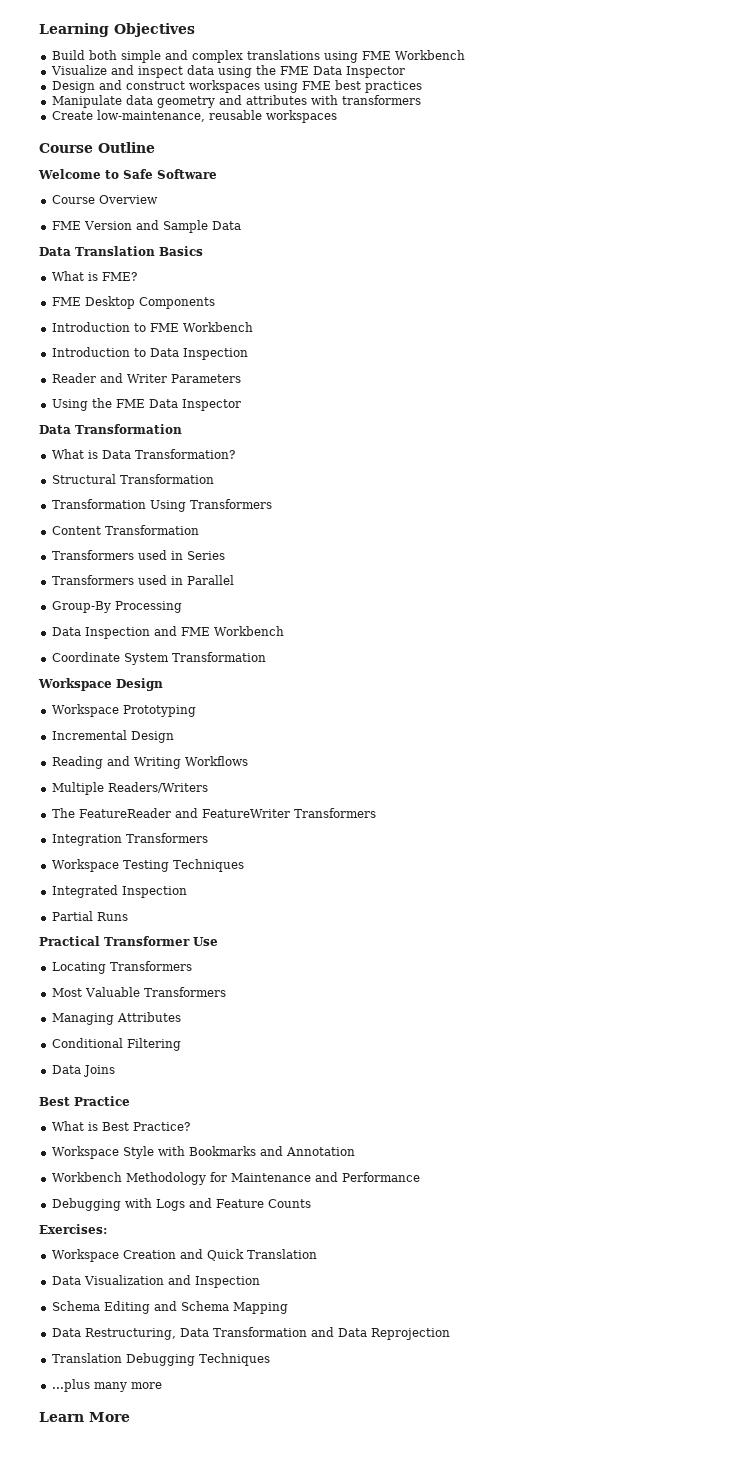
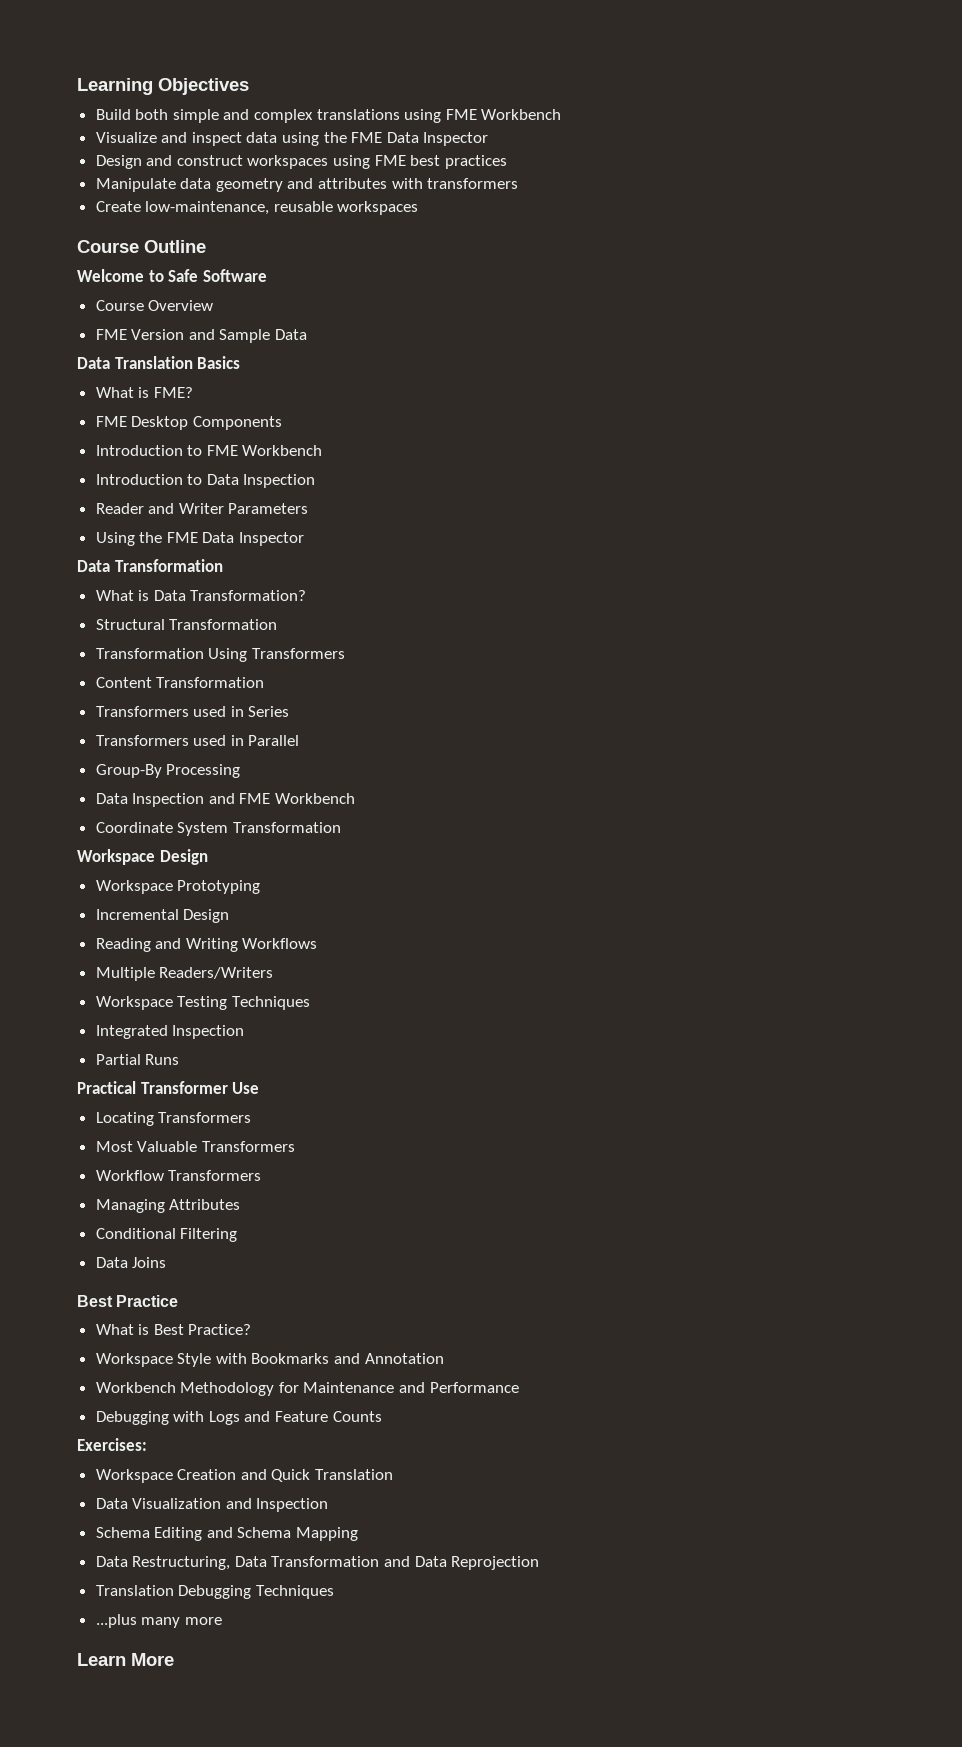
- The FeatureReader and FeatureWriter Transformers
- Integration Transformers
+ Workflow Transformers

